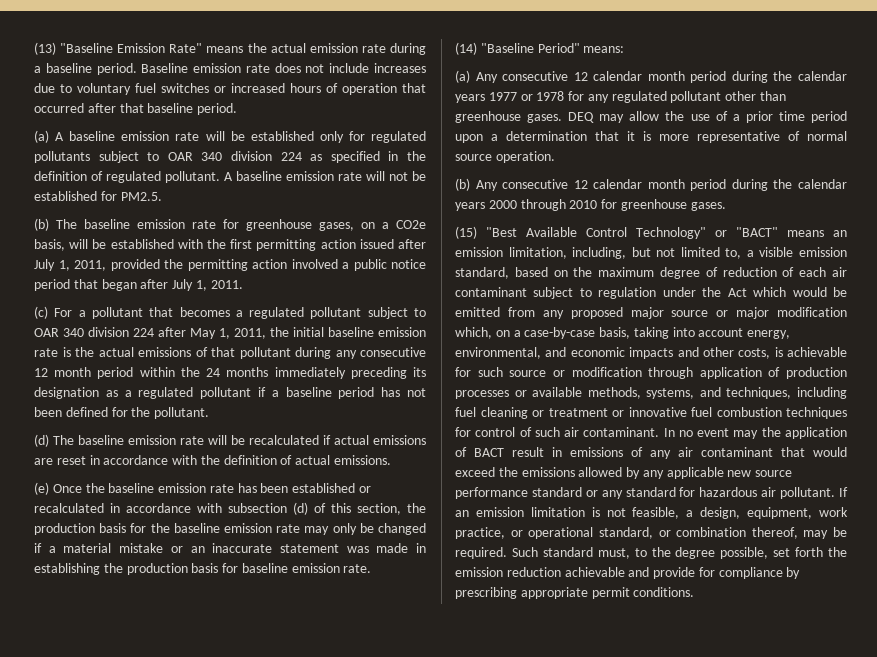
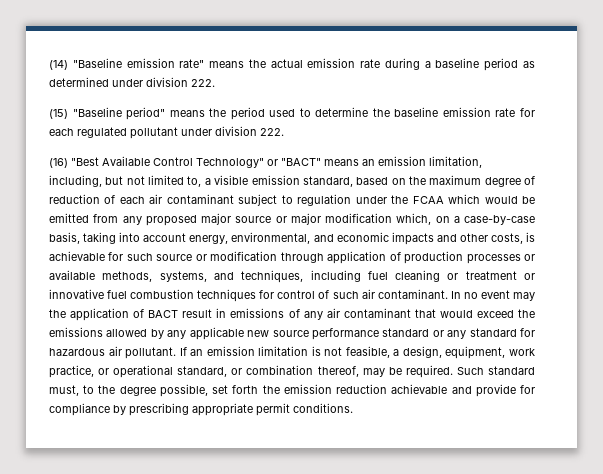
- (13) "Baseline Emission Rate" means the actual emission rate during a baseline period. Baseline emission rate does not include increases due to voluntary fuel switches or increased hours of operation that occurred after that baseline period.
- (a) A baseline emission rate will be established only for regulated pollutants subject to OAR 340 division 224 as specified in the definition of regulated pollutant. A baseline emission rate will not be established for PM2.5.
- (b) The baseline emission rate for greenhouse gases, on a CO2e basis, will be established with the first permitting action issued after July 1, 2011, provided the permitting action involved a public notice period that began after July 1, 2011.
- (c) For a pollutant that becomes a regulated pollutant subject to OAR 340 division 224 after May 1, 2011, the initial baseline emission rate is the actual emissions of that pollutant during any consecutive 12 month period within the 24 months immediately preceding its designation as a regulated pollutant if a baseline period has not been defined for the pollutant.
- (d) The baseline emission rate will be recalculated if actual emissions are reset in accordance with the definition of actual emissions.
- (e) Once the baseline emission rate has been established or recalculated in accordance with subsection (d) of this section, the production basis for the baseline emission rate may only be changed if a material mistake or an inaccurate statement was made in establishing the production basis for baseline emission rate.
- (14) "Baseline Period" means:
- (a) Any consecutive 12 calendar month period during the calendar years 1977 or 1978 for any regulated pollutant other than greenhouse gases. DEQ may allow the use of a prior time period upon a determination that it is more representative of normal source operation.
- (b) Any consecutive 12 calendar month period during the calendar years 2000 through 2010 for greenhouse gases.
- (15) "Best Available Control Technology" or "BACT" means an emission limitation, including, but not limited to, a visible emission standard, based on the maximum degree of reduction of each air contaminant subject to regulation under the Act which would be emitted from any proposed major source or major modification which, on a case-by-case basis, taking into account energy, environmental, and economic impacts and other costs, is achievable for such source or modification through application of production processes or available methods, systems, and techniques, including fuel cleaning or treatment or innovative fuel combustion techniques for control of such air contaminant.
+ (14) "Baseline emission rate" means the actual emission rate during a baseline period as determined under division 222.
+ (15) "Baseline period" means the period used to determine the baseline emission rate for each regulated pollutant under division 222.
+ (16) "Best Available Control Technology" or "BACT" means an emission limitation, including, but not limited to, a visible emission standard, based on the maximum degree of reduction of each air contaminant subject to regulation under the FCAA which would be emitted from any proposed major source or major modification which, on a case-by-case basis, taking into account energy, environmental, and economic impacts and other costs, is achievable for such source or modification through application of production processes or available methods, systems, and techniques, including fuel cleaning or treatment or innovative fuel combustion techniques for control of such air contaminant.

